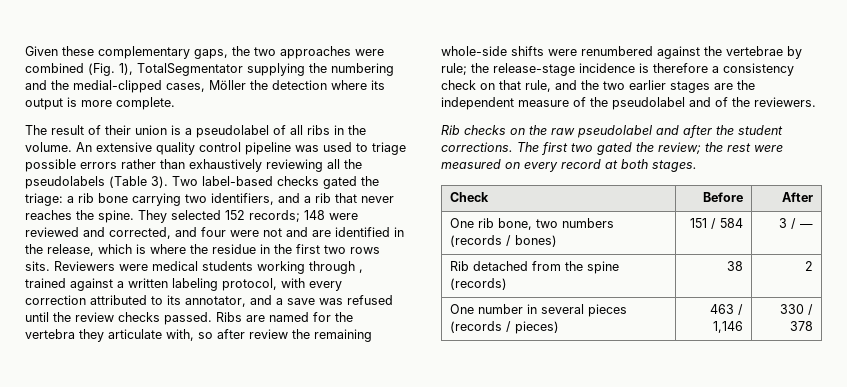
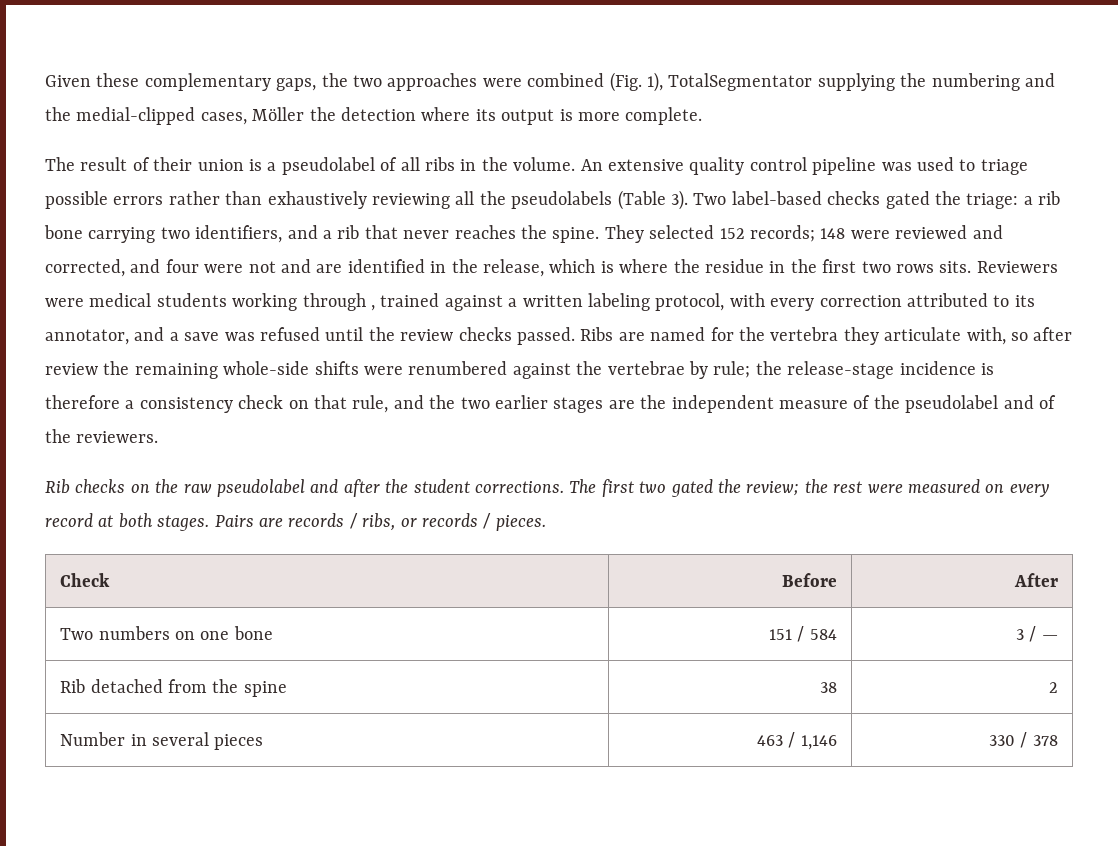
- The first two gated the review; the rest were measured on every record at both stages.
+ The first two gated the review; the rest were measured on every record at both stages. Pairs are records / ribs, or records / pieces.
  Check | Before | After
- One rib bone, two numbers (records / bones) | 151 / 584 | 3 / —
+ Two numbers on one bone | 151 / 584 | 3 / —
- Rib detached from the spine (records) | 38 | 2
+ Rib detached from the spine | 38 | 2
- One number in several pieces (records / pieces) | 463 / 1,146 | 330 / 378
+ Number in several pieces | 463 / 1,146 | 330 / 378

